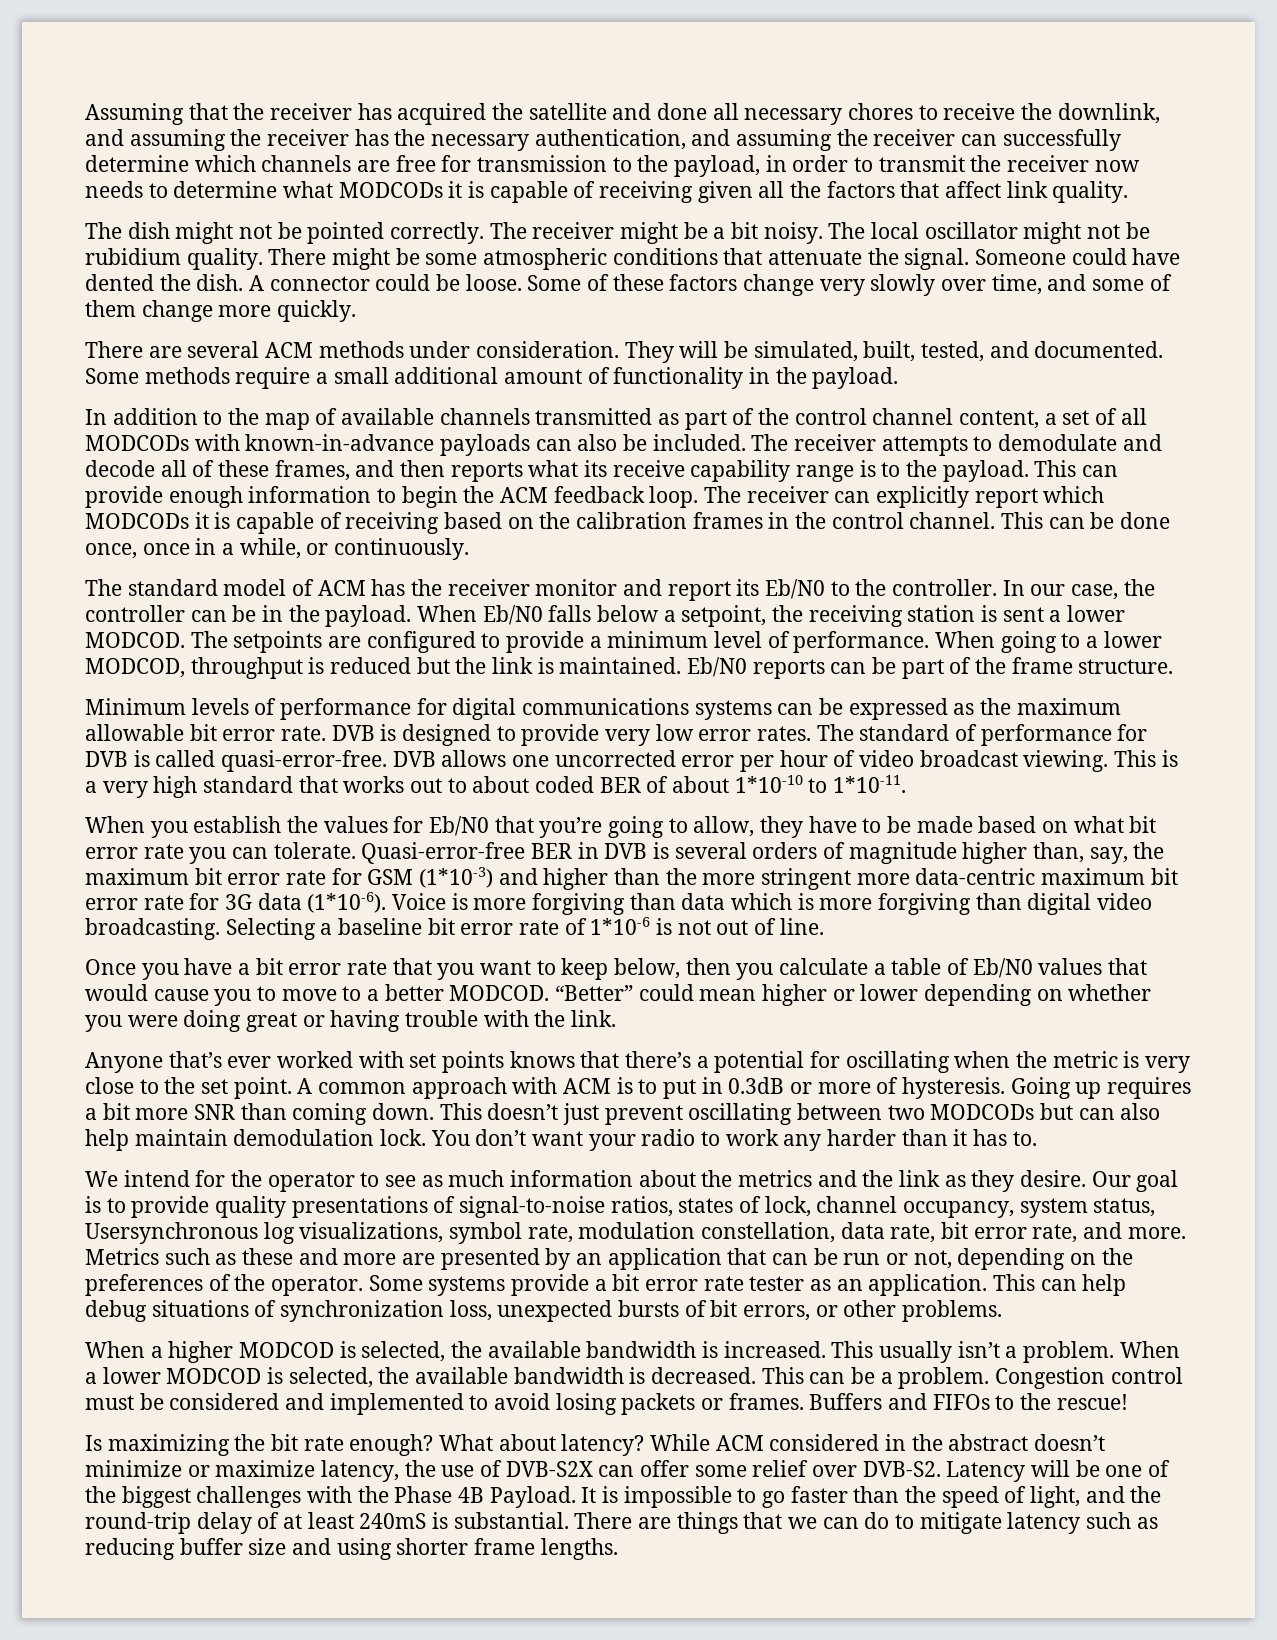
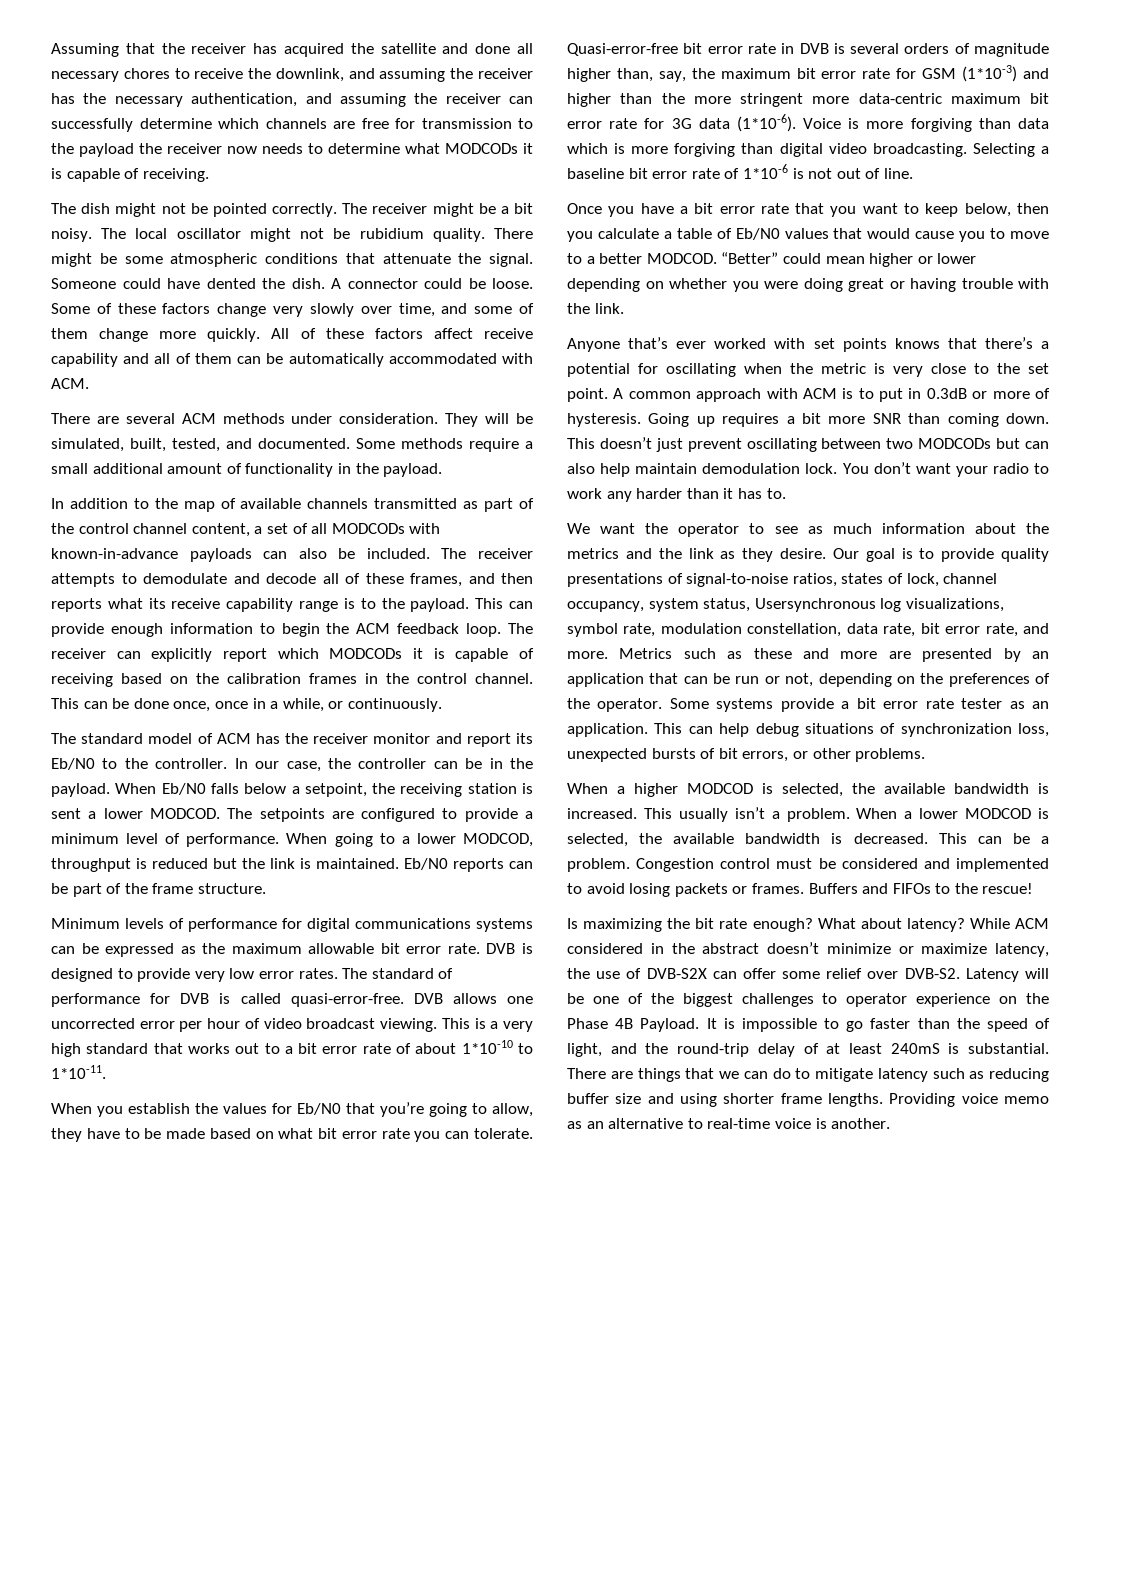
- Assuming that the receiver has acquired the satellite and done all necessary chores to receive the downlink, and assuming the receiver has the necessary authentication, and assuming the receiver can successfully determine which channels are free for transmission to the payload, in order to transmit the receiver now needs to determine what MODCODs it is capable of receiving given all the factors that affect link quality.
+ Assuming that the receiver has acquired the satellite and done all necessary chores to receive the downlink, and assuming the receiver has the necessary authentication, and assuming the receiver can successfully determine which channels are free for transmission to the payload the receiver now needs to determine what MODCODs it is capable of receiving.
+ All of these factors affect receive capability and all of them can be automatically accommodated with ACM.
- This is a very high standard that works out to about coded BER of about 1*10-10 to 1*10-11.
+ This is a very high standard that works out to a bit error rate of about 1*10-10 to 1*10-11.
- Quasi-error-free BER in DVB is several orders of magnitude higher than, say, the maximum bit error rate for GSM (1*10-3) and higher than the more stringent more data-centric maximum bit error rate for 3G data (1*10-6).
+ Quasi-error-free bit error rate in DVB is several orders of magnitude higher than, say, the maximum bit error rate for GSM (1*10-3) and higher than the more stringent more data-centric maximum bit error rate for 3G data (1*10-6).
- We intend for the operator to see as much information about the metrics and the link as they desire.
+ We want the operator to see as much information about the metrics and the link as they desire.
- Latency will be one of the biggest challenges with the Phase 4B Payload.
+ Latency will be one of the biggest challenges to operator experience on the Phase 4B Payload.
+ Providing voice memo as an alternative to real-time voice is another.

